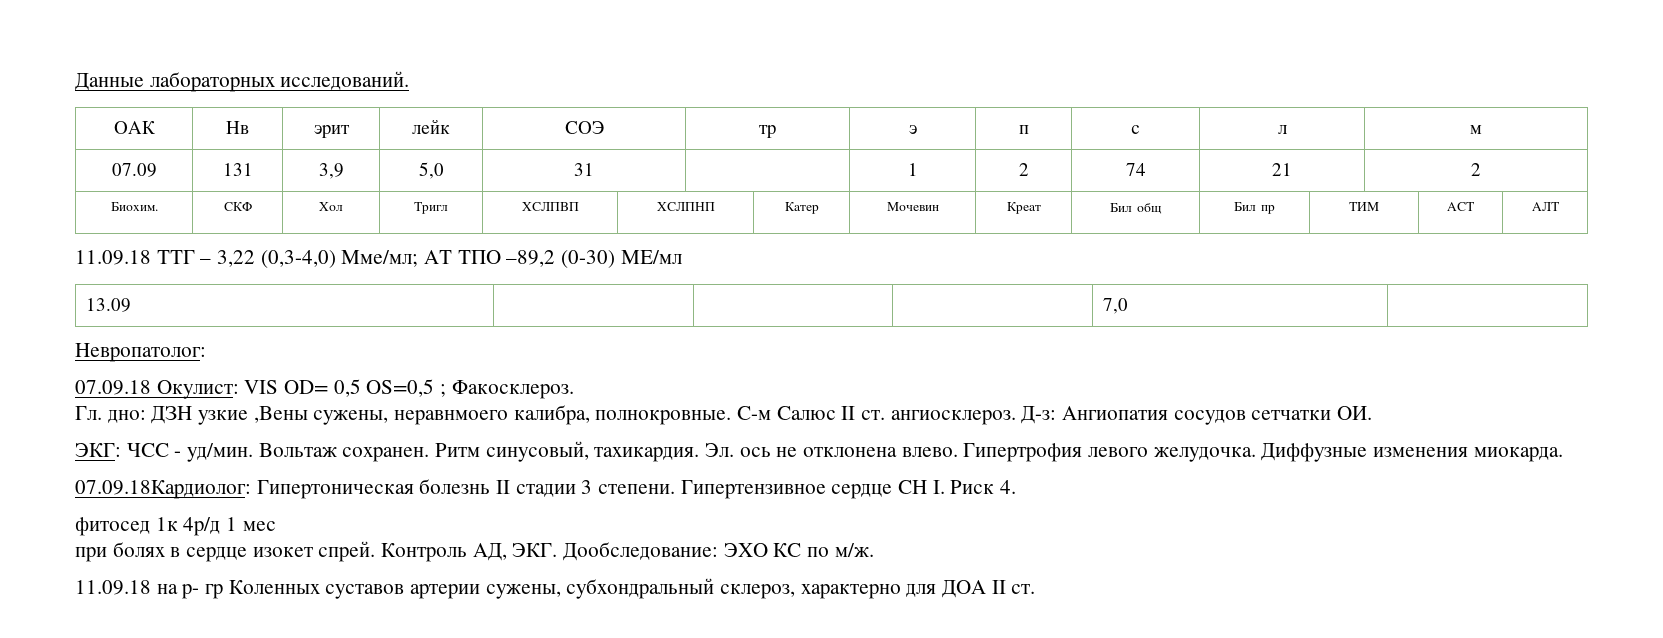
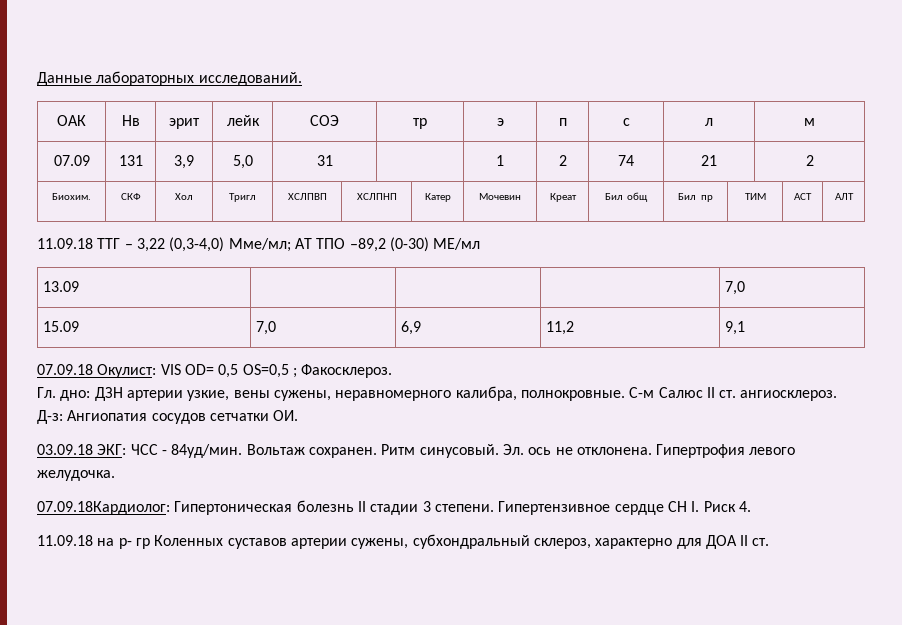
- 13.09 | | | | 7,0 |
- Невропатолог:
+ 13.09 | | | | 7,0
+ 15.09 | 7,0 | 6,9 | 11,2 | 9,1
- Гл. дно: ДЗН узкие ,Вены сужены, неравнмоего калибра, полнокровные.
+ Гл. дно: ДЗН артерии узкие, вены сужены, неравномерного калибра, полнокровные.
- ЭКГ: ЧСС - уд/мин.
+ 03.09.18 ЭКГ: ЧСС - 84уд/мин.
- Ритм синусовый, тахикардия.
+ Ритм синусовый.
- Эл. ось не отклонена влево.
+ Эл. ось не отклонена.
- Диффузные изменения миокарда.
- фитосед 1к 4р/д 1 мес
- при болях в сердце изокет спрей. Контроль АД, ЭКГ. Дообследование: ЭХО КС по м/ж.

